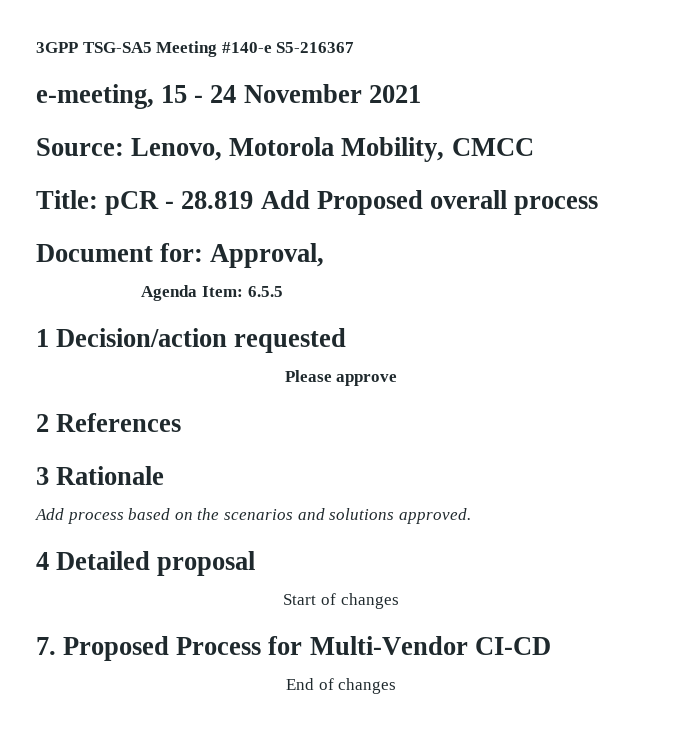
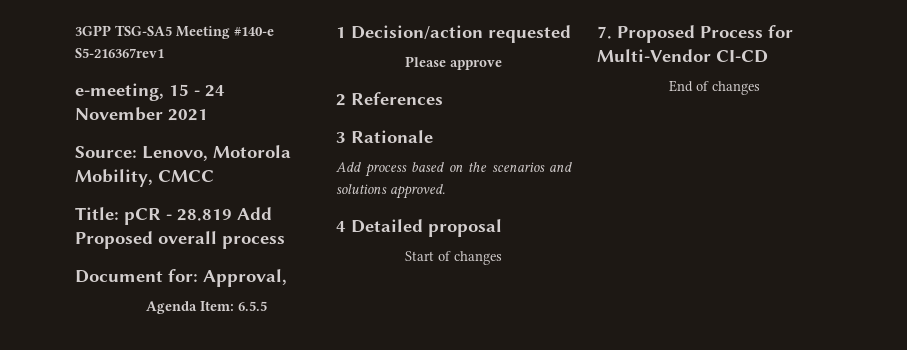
- 3GPP TSG-SA5 Meeting #140-e S5-216367
+ 3GPP TSG-SA5 Meeting #140-e S5-216367rev1

